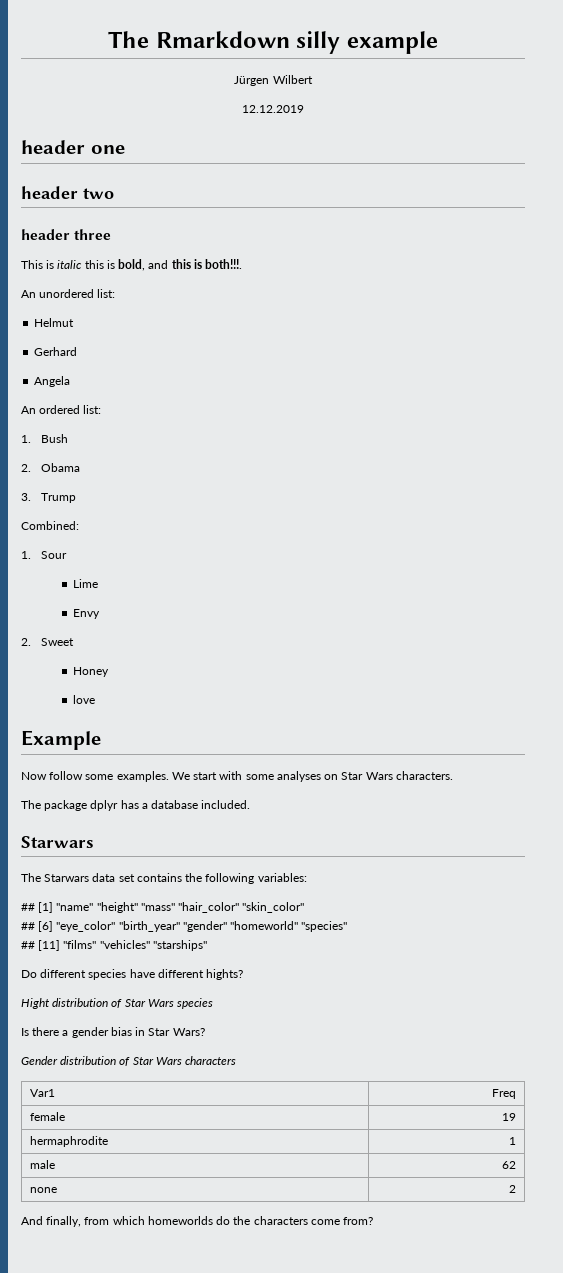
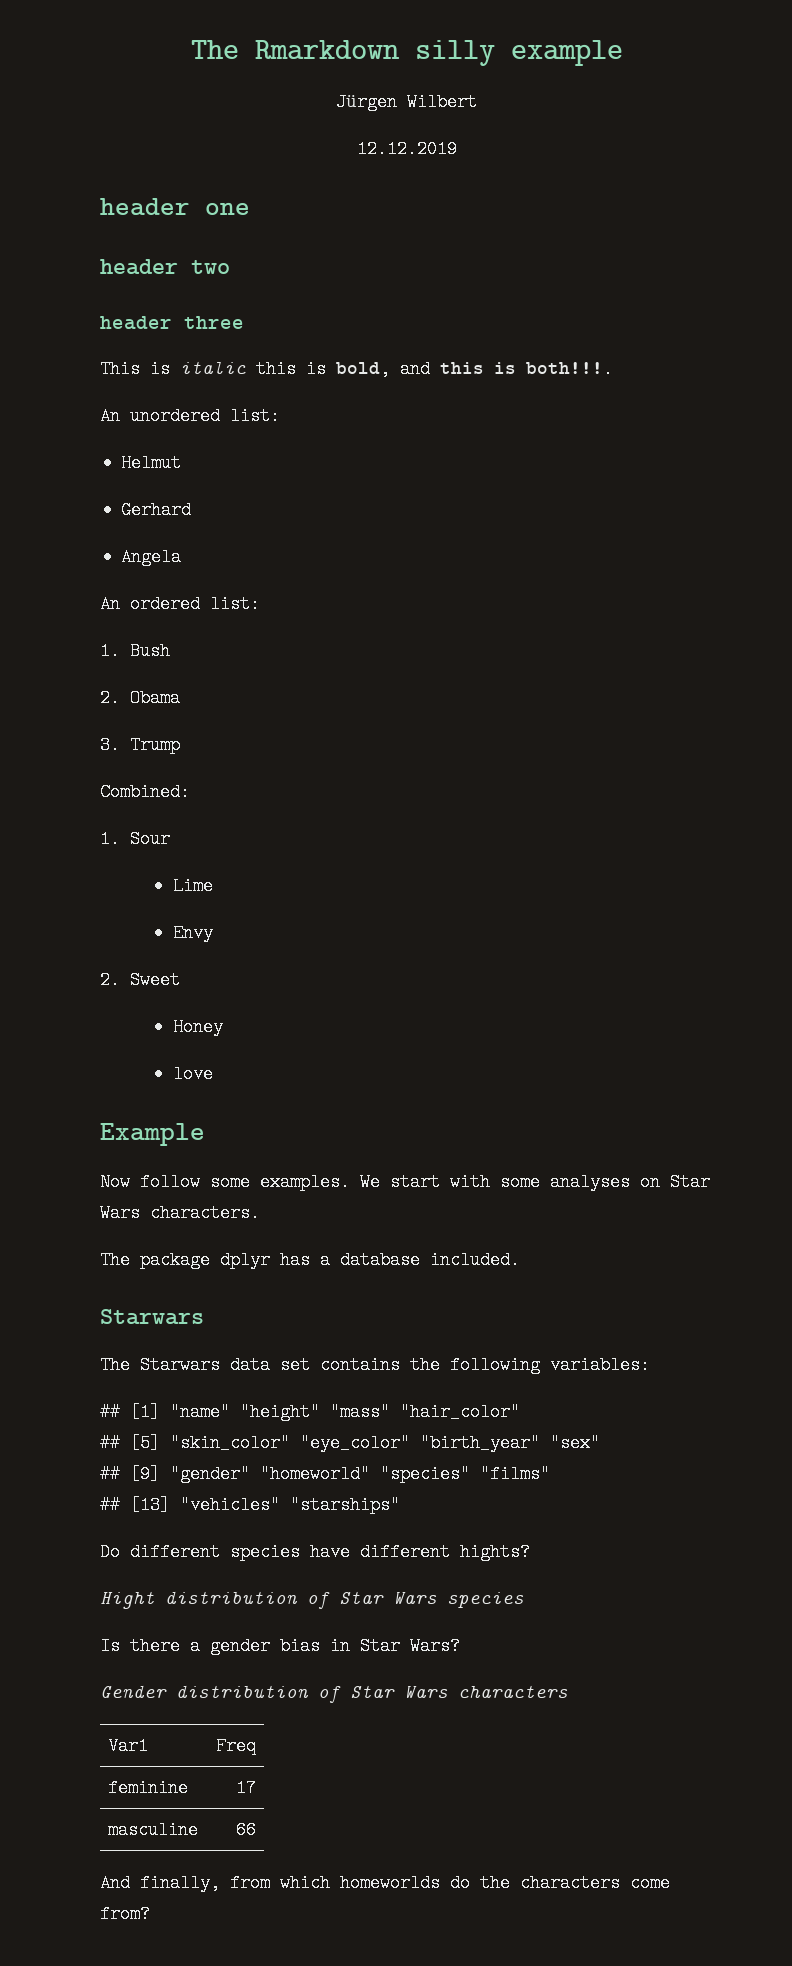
- ## [1] "name" "height" "mass" "hair_color" "skin_color"
- ## [6] "eye_color" "birth_year" "gender" "homeworld" "species"
- ## [11] "films" "vehicles" "starships"
+ ## [1] "name" "height" "mass" "hair_color"
+ ## [5] "skin_color" "eye_color" "birth_year" "sex"
+ ## [9] "gender" "homeworld" "species" "films"
+ ## [13] "vehicles" "starships"
- female | 19
- hermaphrodite | 1
- male | 62
- none | 2
+ feminine | 17
+ masculine | 66

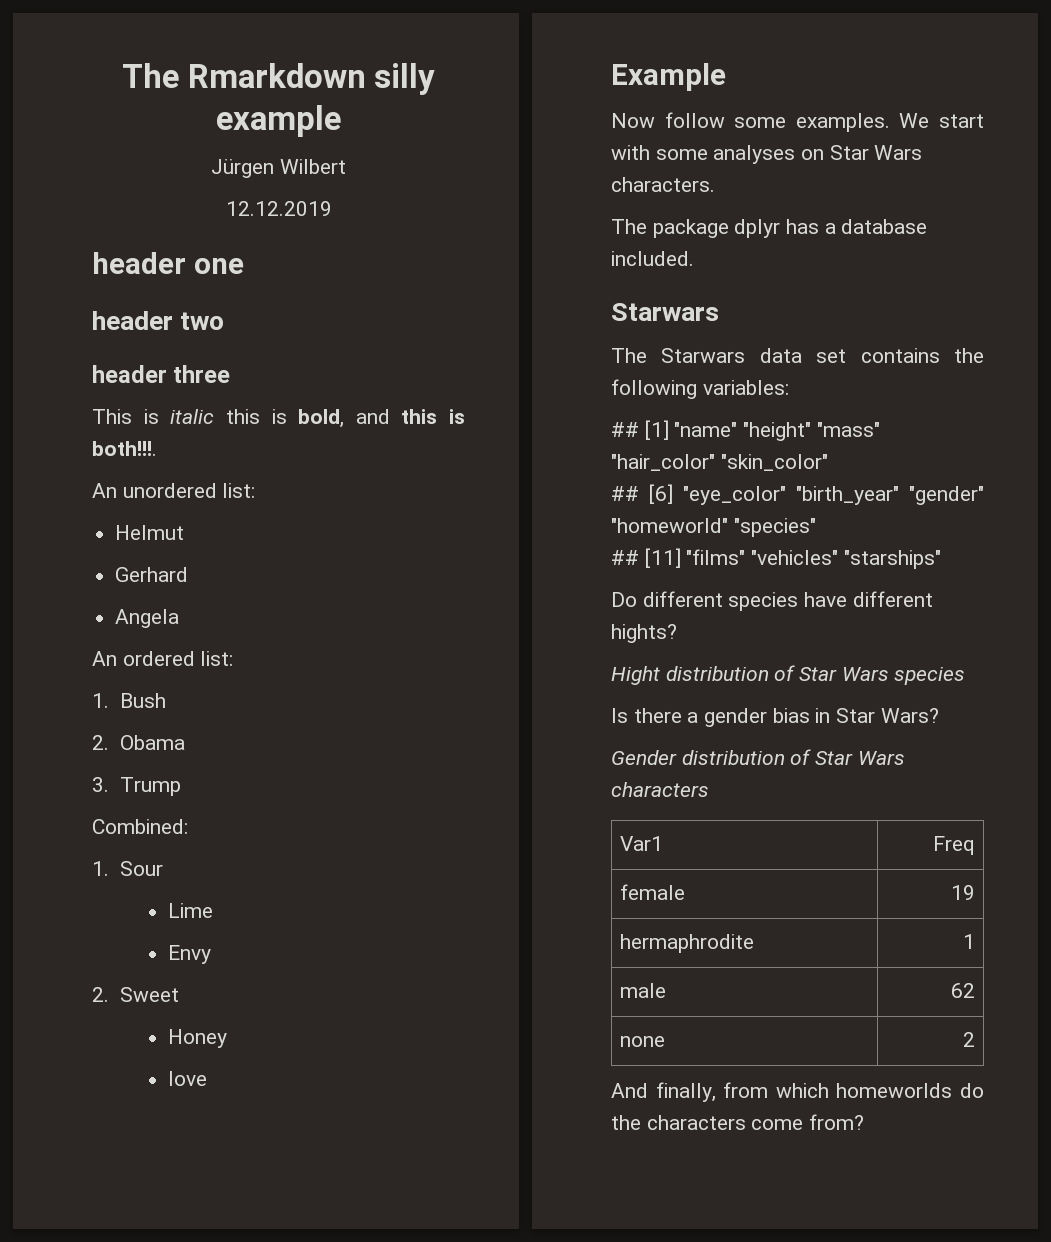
- ## [1] "name" "height" "mass" "hair_color"
- ## [5] "skin_color" "eye_color" "birth_year" "sex"
- ## [9] "gender" "homeworld" "species" "films"
- ## [13] "vehicles" "starships"
+ ## [1] "name" "height" "mass" "hair_color" "skin_color"
+ ## [6] "eye_color" "birth_year" "gender" "homeworld" "species"
+ ## [11] "films" "vehicles" "starships"
- feminine | 17
- masculine | 66
+ female | 19
+ hermaphrodite | 1
+ male | 62
+ none | 2

